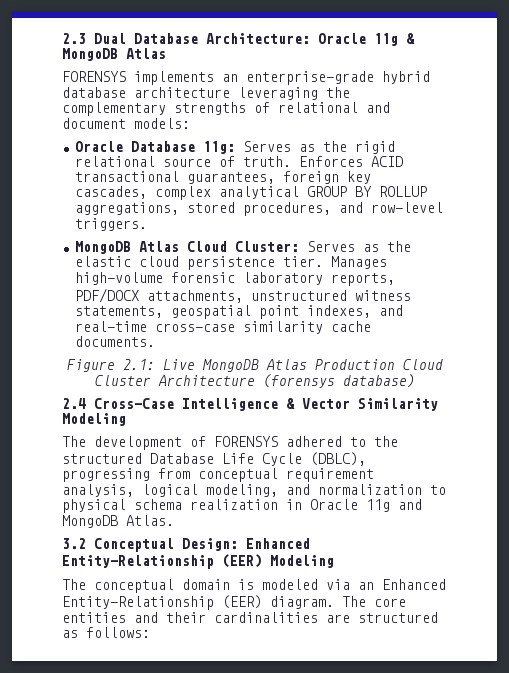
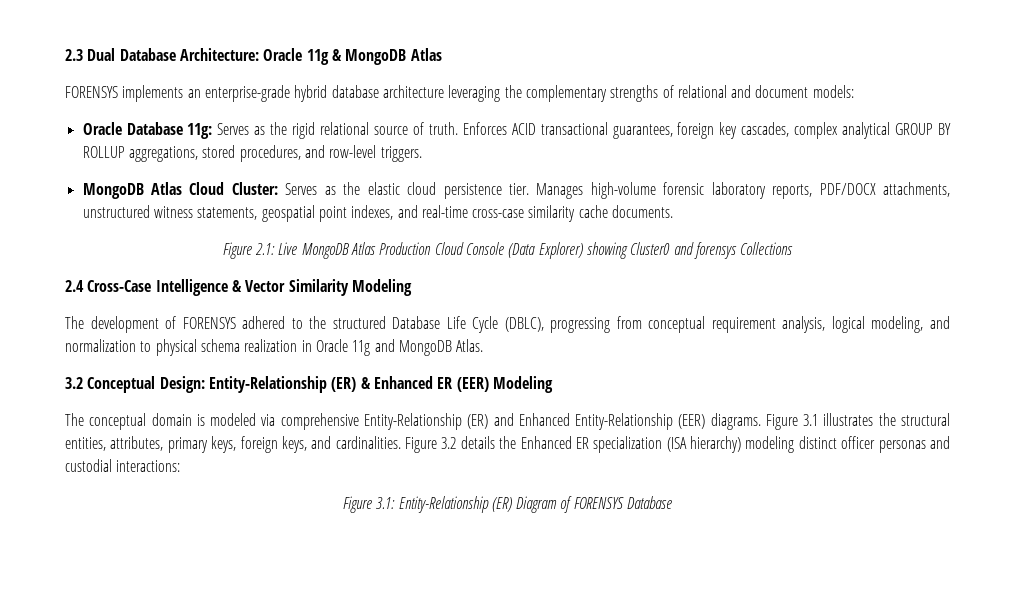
- Figure 2.1: Live MongoDB Atlas Production Cloud Cluster Architecture (forensys database)
+ Figure 2.1: Live MongoDB Atlas Production Cloud Console (Data Explorer) showing Cluster0 and forensys Collections
- 3.2 Conceptual Design: Enhanced Entity-Relationship (EER) Modeling
+ 3.2 Conceptual Design: Entity-Relationship (ER) & Enhanced ER (EER) Modeling
- The conceptual domain is modeled via an Enhanced Entity-Relationship (EER) diagram. The core entities and their cardinalities are structured as follows:
+ The conceptual domain is modeled via comprehensive Entity-Relationship (ER) and Enhanced Entity-Relationship (EER) diagrams. Figure 3.1 illustrates the structural entities, attributes, primary keys, foreign keys, and cardinalities. Figure 3.2 details the Enhanced ER specialization (ISA hierarchy) modeling distinct officer personas and custodial interactions:
+ Figure 3.1: Entity-Relationship (ER) Diagram of FORENSYS Database

